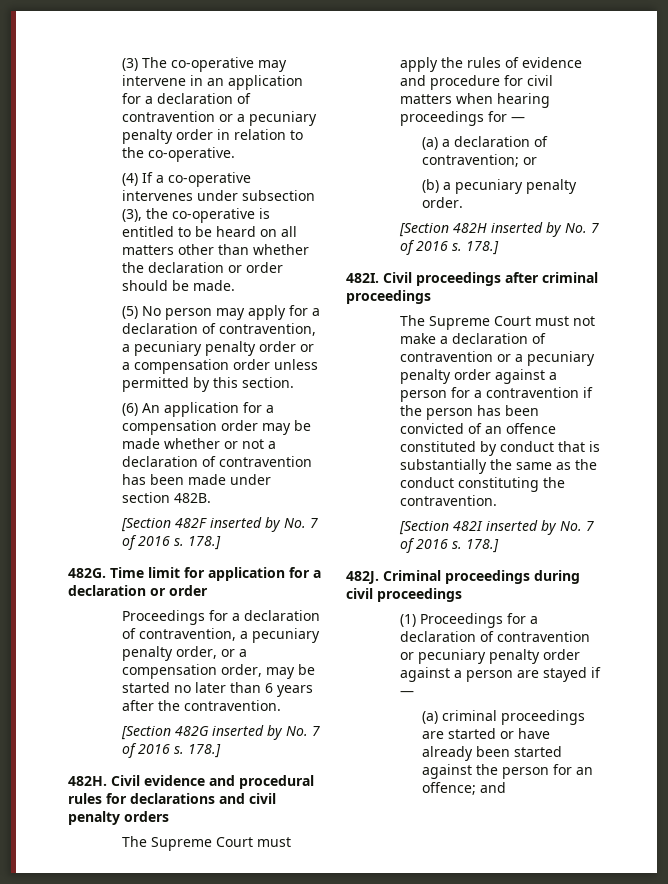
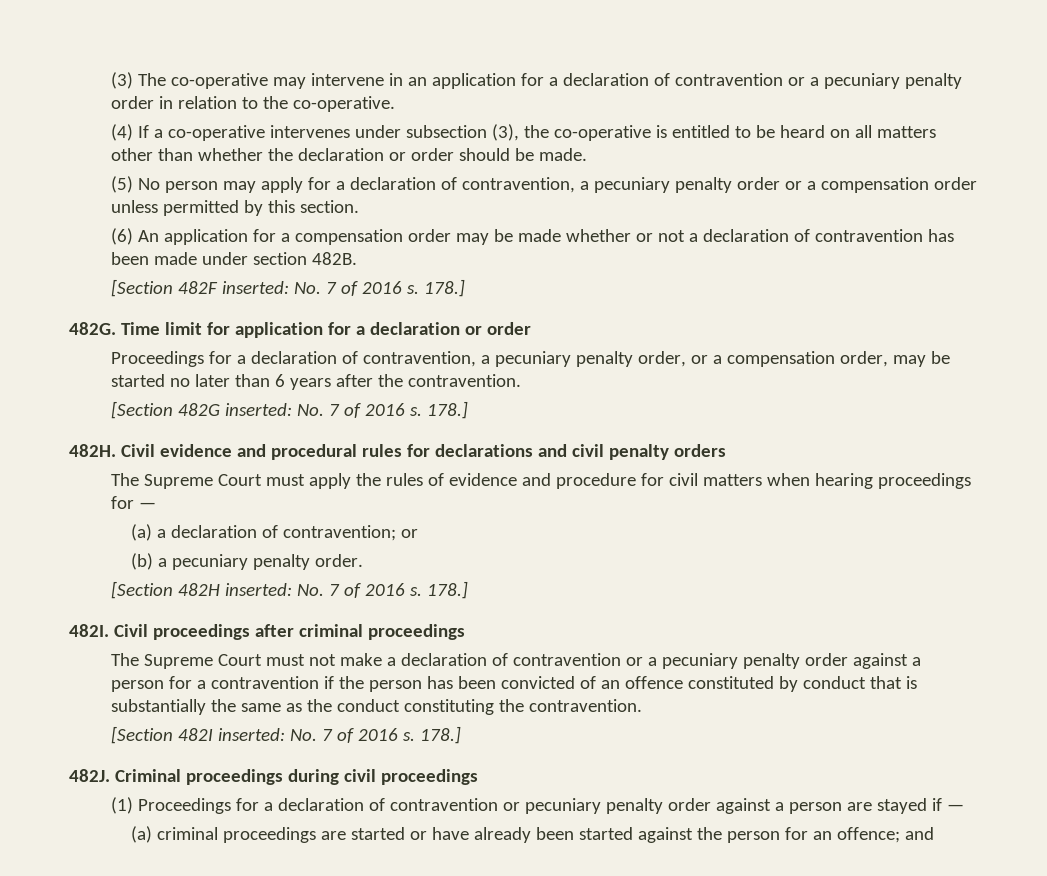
- [Section 482F inserted by No. 7 of 2016 s.
+ [Section 482F inserted: No. 7 of 2016 s.
- [Section 482G inserted by No. 7 of 2016 s.
+ [Section 482G inserted: No. 7 of 2016 s.
- [Section 482H inserted by No. 7 of 2016 s.
+ [Section 482H inserted: No. 7 of 2016 s.
- [Section 482I inserted by No. 7 of 2016 s.
+ [Section 482I inserted: No. 7 of 2016 s.

